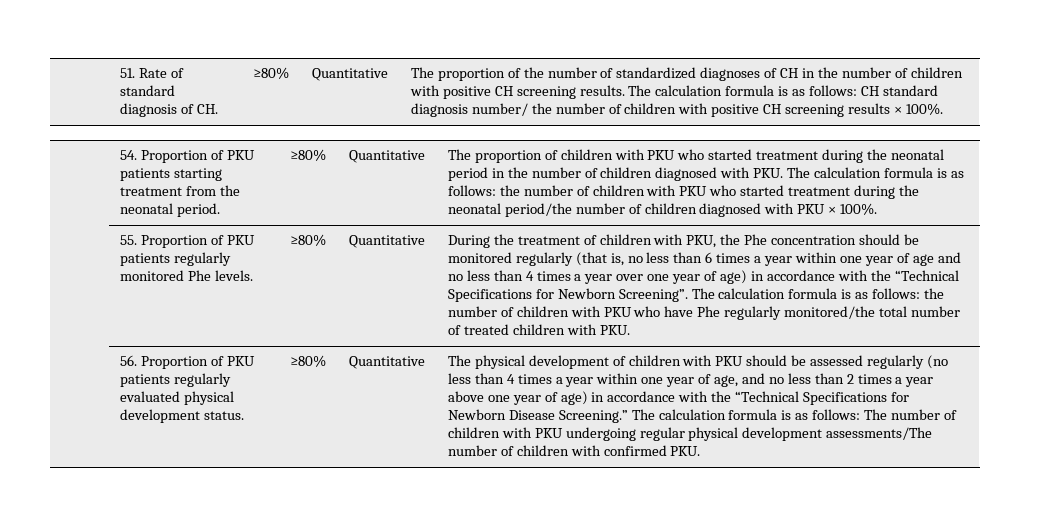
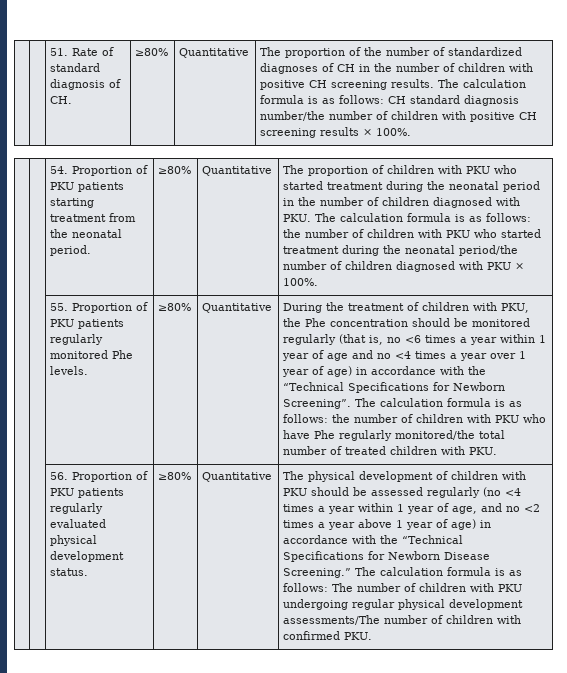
- The calculation formula is as follows: CH standard diagnosis number/ the number of children with positive CH screening results × 100%.
+ The calculation formula is as follows: CH standard diagnosis number/the number of children with positive CH screening results × 100%.
- During the treatment of children with PKU, the Phe concentration should be monitored regularly (that is, no less than 6 times a year within one year of age and no less than 4 times a year over one year of age) in accordance with the “Technical Specifications for Newborn Screening”.
+ During the treatment of children with PKU, the Phe concentration should be monitored regularly (that is, no <6 times a year within 1 year of age and no <4 times a year over 1 year of age) in accordance with the “Technical Specifications for Newborn Screening”.
- The physical development of children with PKU should be assessed regularly (no less than 4 times a year within one year of age, and no less than 2 times a year above one year of age) in accordance with the “Technical Specifications for Newborn Disease Screening.”
+ The physical development of children with PKU should be assessed regularly (no <4 times a year within 1 year of age, and no <2 times a year above 1 year of age) in accordance with the “Technical Specifications for Newborn Disease Screening.”

